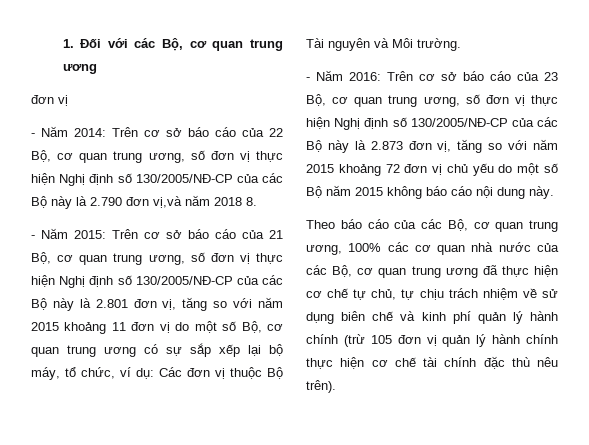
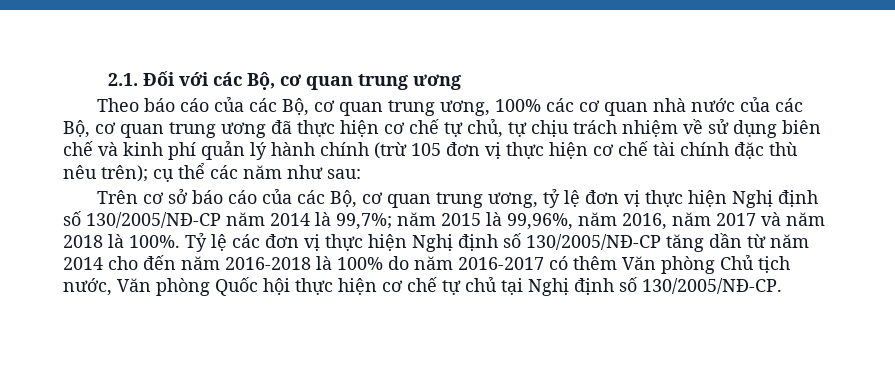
- 1. Đối với các Bộ, cơ quan trung ương
- đơn vị
- - Năm 2014: Trên cơ sở báo cáo của 22 Bộ, cơ quan trung ương, số đơn vị thực hiện Nghị định số 130/2005/NĐ-CP của các Bộ này là 2.790 đơn vị,và năm 2018 8.
- - Năm 2015: Trên cơ sở báo cáo của 21 Bộ, cơ quan trung ương, số đơn vị thực hiện Nghị định số 130/2005/NĐ-CP của các Bộ này là 2.801 đơn vị, tăng so với năm 2015 khoảng 11 đơn vị do một số Bộ, cơ quan trung ương có sự sắp xếp lại bộ máy, tổ chức, ví dụ: Các đơn vị thuộc Bộ Tài nguyên và Môi trường.
- - Năm 2016: Trên cơ sở báo cáo của 23 Bộ, cơ quan trung ương, số đơn vị thực hiện Nghị định số 130/2005/NĐ-CP của các Bộ này là 2.873 đơn vị, tăng so với năm 2015 khoảng 72 đơn vị chủ yếu do một số Bộ năm 2015 không báo cáo nội dung này.
+ 2.1. Đối với các Bộ, cơ quan trung ương
- Theo báo cáo của các Bộ, cơ quan trung ương, 100% các cơ quan nhà nước của các Bộ, cơ quan trung ương đã thực hiện cơ chế tự chủ, tự chịu trách nhiệm về sử dụng biên chế và kinh phí quản lý hành chính (trừ 105 đơn vị quản lý hành chính thực hiện cơ chế tài chính đặc thù nêu trên).
+ Theo báo cáo của các Bộ, cơ quan trung ương, 100% các cơ quan nhà nước của các Bộ, cơ quan trung ương đã thực hiện cơ chế tự chủ, tự chịu trách nhiệm về sử dụng biên chế và kinh phí quản lý hành chính (trừ 105 đơn vị thực hiện cơ chế tài chính đặc thù nêu trên); cụ thể các năm như sau:
+ Trên cơ sở báo cáo của các Bộ, cơ quan trung ương, tỷ lệ đơn vị thực hiện Nghị định số 130/2005/NĐ-CP năm 2014 là 99,7%; năm 2015 là 99,96%, năm 2016, năm 2017 và năm 2018 là 100%. Tỷ lệ các đơn vị thực hiện Nghị định số 130/2005/NĐ-CP tăng dần từ năm 2014 cho đến năm 2016-2018 là 100% do năm 2016-2017 có thêm Văn phòng Chủ tịch nước, Văn phòng Quốc hội thực hiện cơ chế tự chủ tại Nghị định số 130/2005/NĐ-CP.

